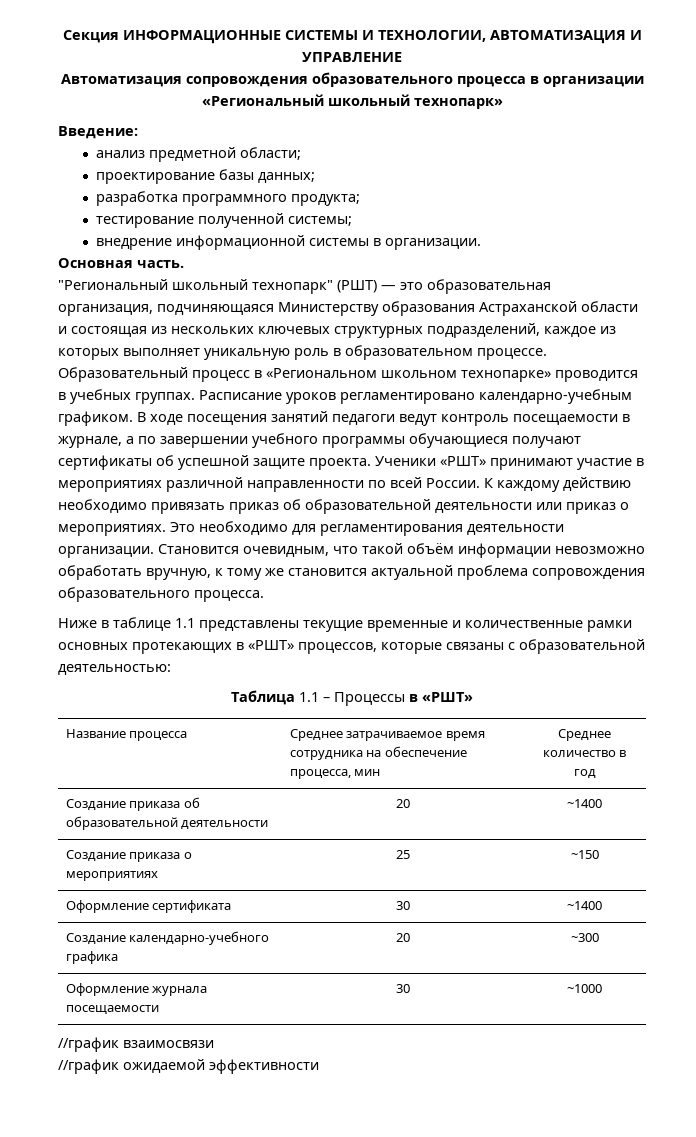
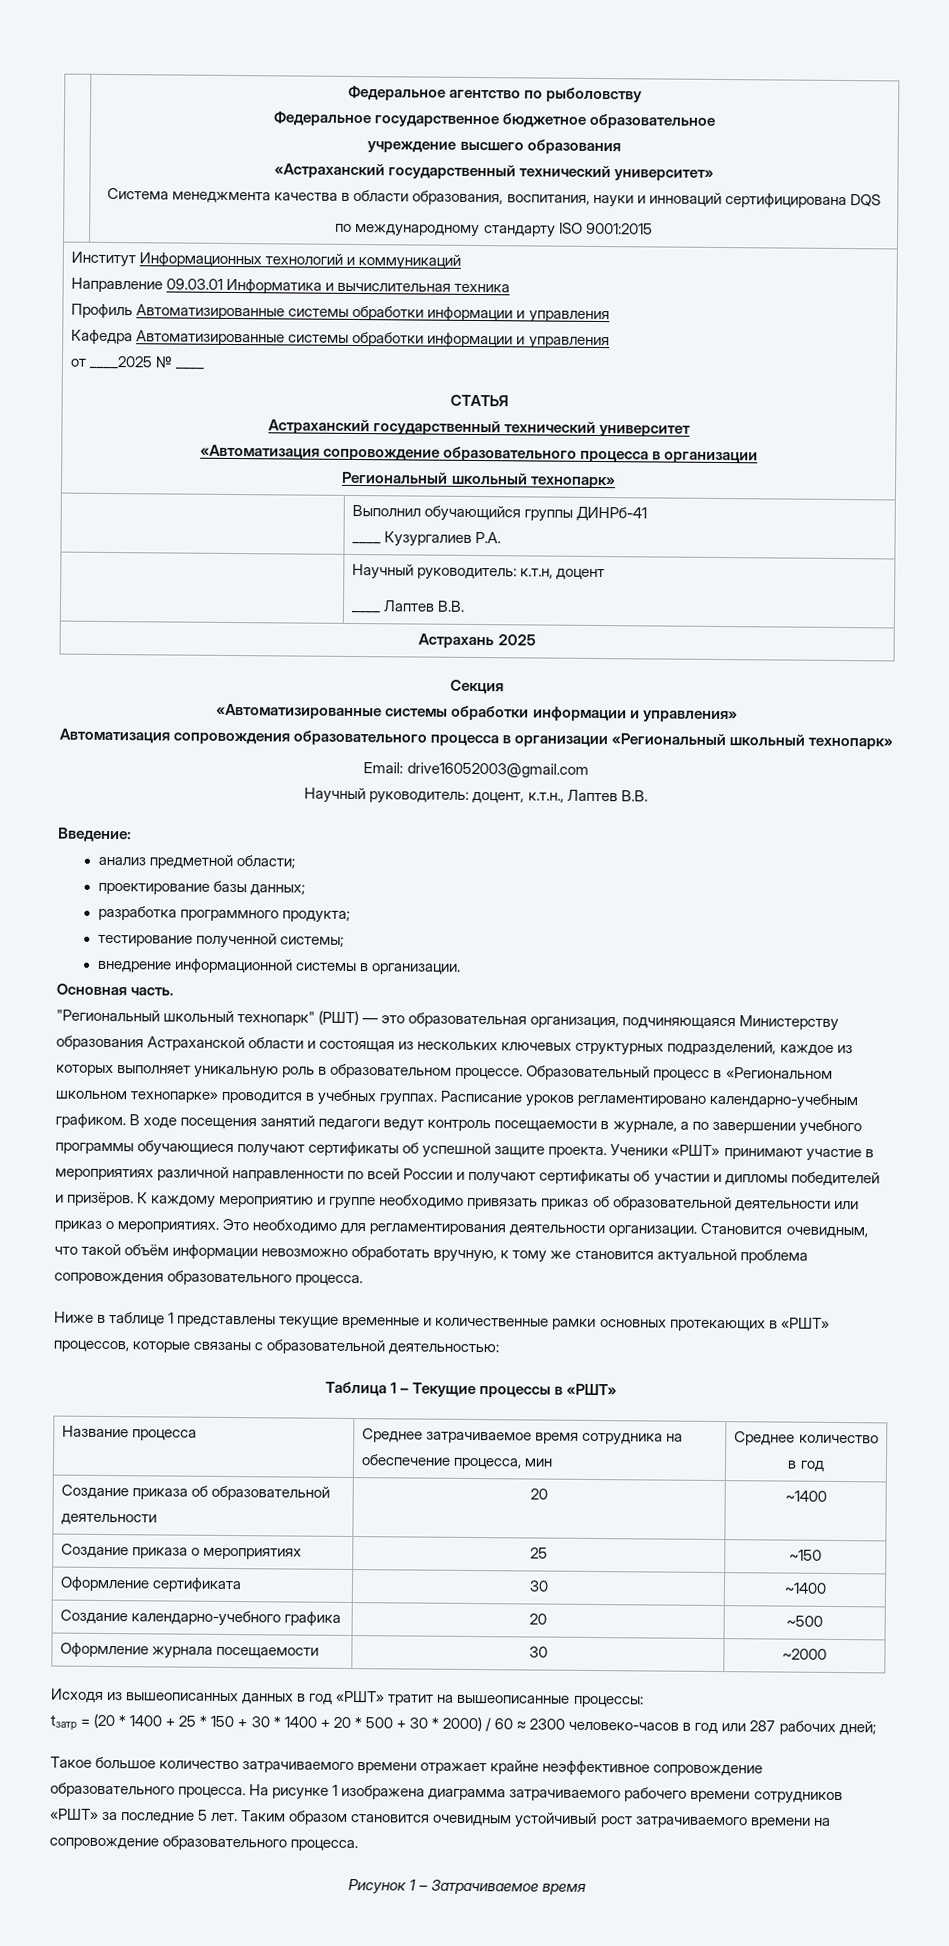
- Секция ИНФОРМАЦИОННЫЕ СИСТЕМЫ И ТЕХНОЛОГИИ, АВТОМАТИЗАЦИЯ И УПРАВЛЕНИЕ
+ | Федеральное агентство по рыболовству
+ Федеральное государственное бюджетное образовательное
+ учреждение высшего образования
+ «Астраханский государственный технический университет»
+ Система менеджмента качества в области образования, воспитания, науки и инноваций сертифицирована DQS
+ по международному стандарту ISO 9001:2015
+ Институт Информационных технологий и коммуникаций
+ Направление 09.03.01 Информатика и вычислительная техника
+ Профиль Автоматизированные системы обработки информации и управления
+ Кафедра Автоматизированные системы обработки информации и управления
+ от ____2025 № ____
+ СТАТЬЯ
+ Астраханский государственный технический университет
+ «Автоматизация сопровождение образовательного процесса в организации
+ Региональный школьный технопарк»
+ | Выполнил обучающийся группы ДИНРб-41
+ ____ Кузургалиев Р.А.
+ | Научный руководитель: к.т.н, доцент
+ ____ Лаптев В.В.
+ Астрахань 2025
+ Секция
+ «Автоматизированные системы обработки информации и управления»
+ Email: drive16052003@gmail.com
+ Научный руководитель: доцент, к.т.н., Лаптев В.В.
- Ученики «РШТ» принимают участие в мероприятиях различной направленности по всей России. К каждому действию необходимо привязать приказ об образовательной деятельности или приказ о мероприятиях.
+ Ученики «РШТ» принимают участие в мероприятиях различной направленности по всей России и получают сертификаты об участии и дипломы победителей и призёров. К каждому мероприятию и группе необходимо привязать приказ об образовательной деятельности или приказ о мероприятиях.
- Ниже в таблице 1.1 представлены текущие временные и количественные рамки основных протекающих в «РШТ» процессов, которые связаны с образовательной деятельностью:
+ Ниже в таблице 1 представлены текущие временные и количественные рамки основных протекающих в «РШТ» процессов, которые связаны с образовательной деятельностью:
- Таблица 1.1 – Процессы в «РШТ»
+ Таблица 1 – Текущие процессы в «РШТ»
- Создание календарно-учебного графика | 20 | ~300
+ Создание календарно-учебного графика | 20 | ~500
- Оформление журнала посещаемости | 30 | ~1000
- //график взаимосвязи
- //график ожидаемой эффективности
+ Оформление журнала посещаемости | 30 | ~2000
+ Исходя из вышеописанных данных в год «РШТ» тратит на вышеописанные процессы:
+ tзатр = (20 * 1400 + 25 * 150 + 30 * 1400 + 20 * 500 + 30 * 2000) / 60 ≈ 2300 человеко-часов в год или 287 рабочих дней;
+ Такое большое количество затрачиваемого времени отражает крайне неэффективное сопровождение образовательного процесса. На рисунке 1 изображена диаграмма затрачиваемого рабочего времени сотрудников «РШТ» за последние 5 лет. Таким образом становится очевидным устойчивый рост затрачиваемого времени на сопровождение образовательного процесса.
+ Рисунок 1 – Затрачиваемое время

